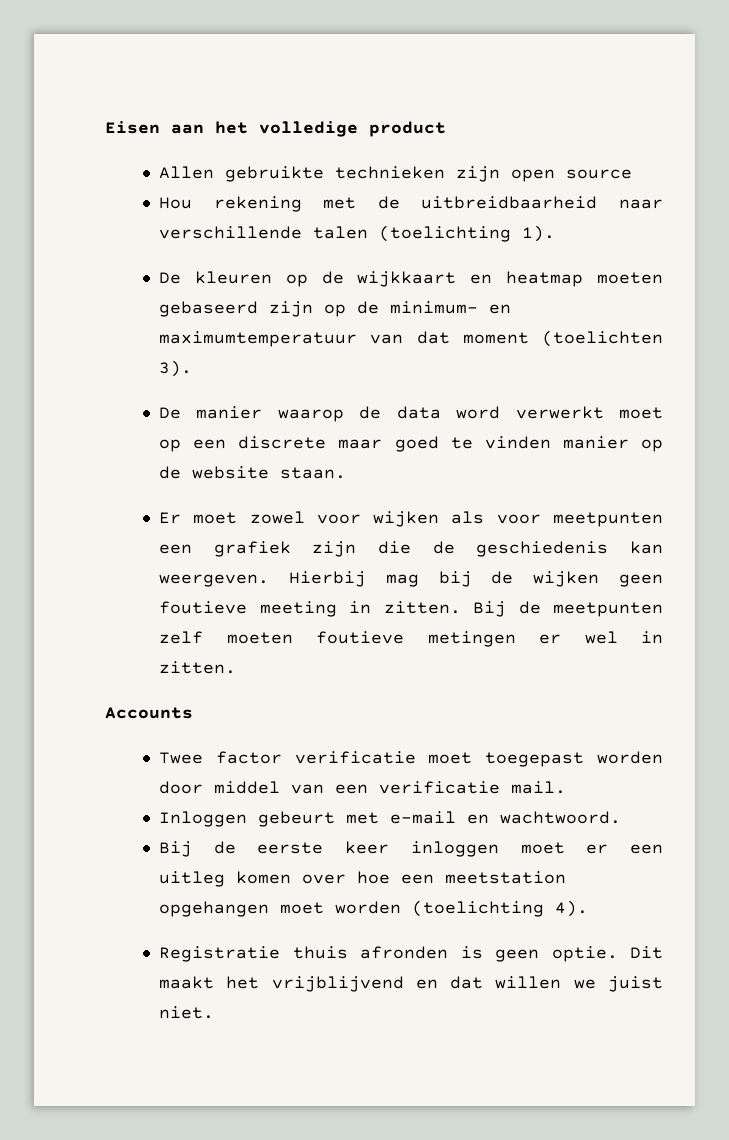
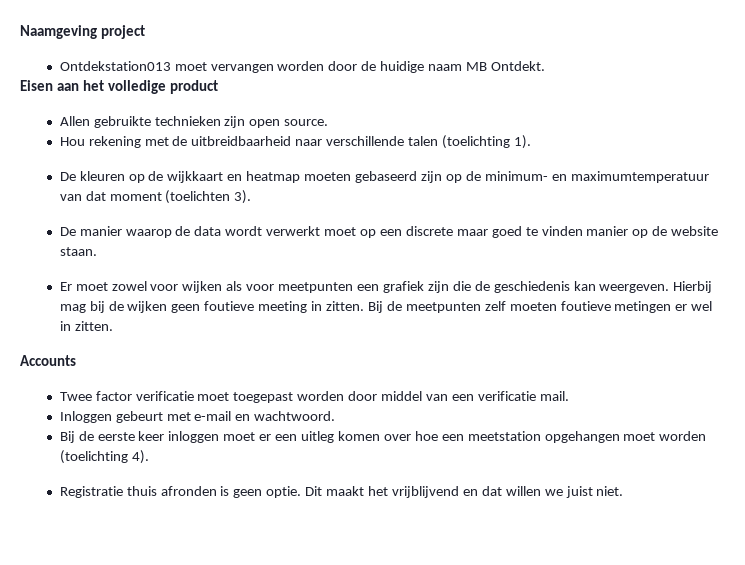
+ Naamgeving project
+ Ontdekstation013 moet vervangen worden door de huidige naam MB Ontdekt.
- Allen gebruikte technieken zijn open source
+ Allen gebruikte technieken zijn open source.
- De manier waarop de data word verwerkt moet op een discrete maar goed te vinden manier op de website staan.
+ De manier waarop de data wordt verwerkt moet op een discrete maar goed te vinden manier op de website staan.

